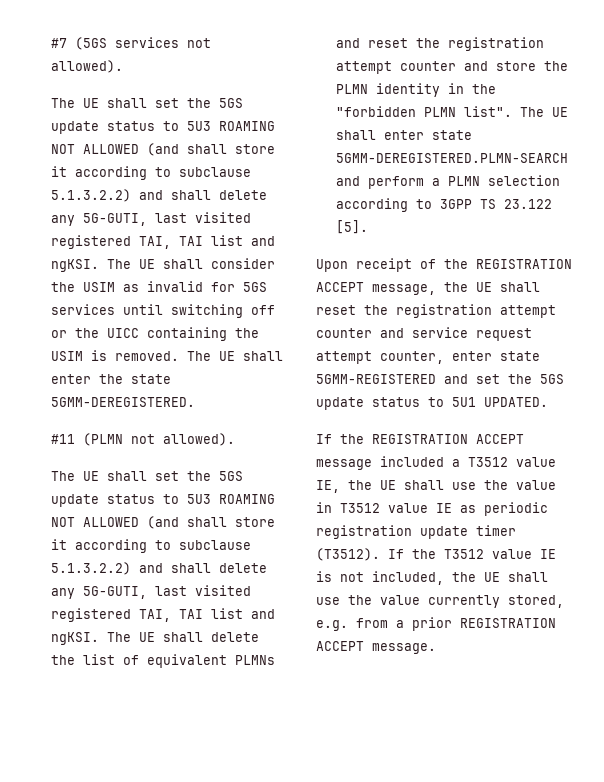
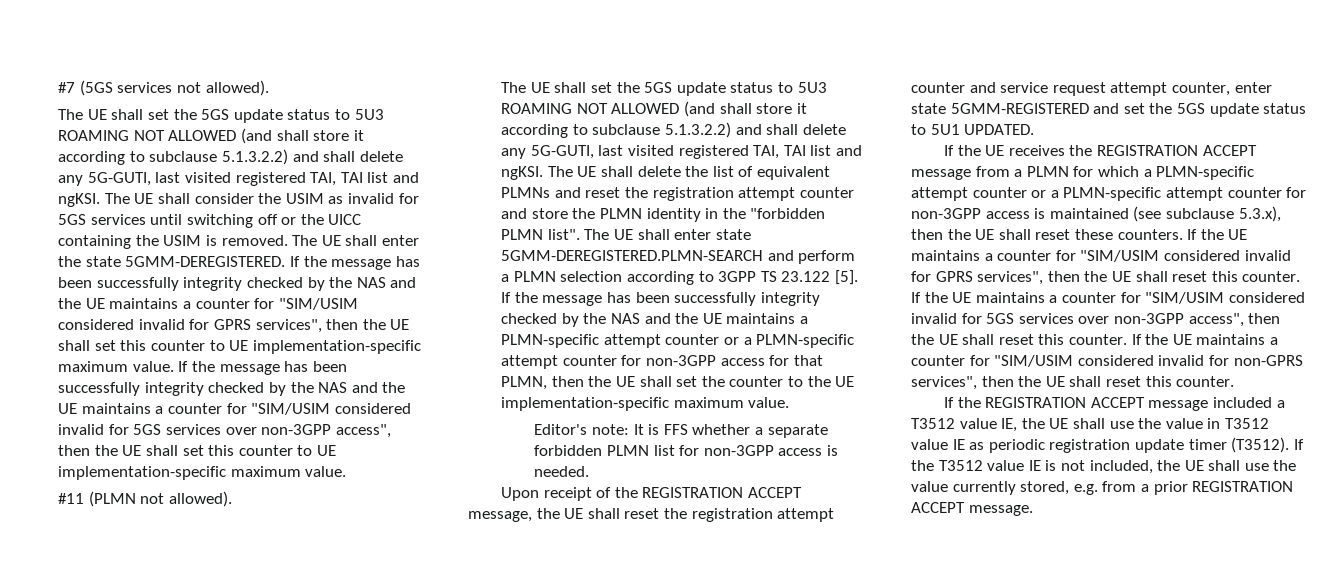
+ If the message has been successfully integrity checked by the NAS and the UE maintains a counter for "SIM/USIM considered invalid for GPRS services", then the UE shall set this counter to UE implementation-specific maximum value. If the message has been successfully integrity checked by the NAS and the UE maintains a counter for "SIM/USIM considered invalid for 5GS services over non-3GPP access", then the UE shall set this counter to UE implementation-specific maximum value.
+ If the message has been successfully integrity checked by the NAS and the UE maintains a PLMN-specific attempt counter or a PLMN-specific attempt counter for non-3GPP access for that PLMN, then the UE shall set the counter to the UE implementation-specific maximum value.
+ Editor's note: It is FFS whether a separate forbidden PLMN list for non-3GPP access is needed.
+ If the UE receives the REGISTRATION ACCEPT message from a PLMN for which a PLMN-specific attempt counter or a PLMN-specific attempt counter for non-3GPP access is maintained (see subclause 5.3.x), then the UE shall reset these counters. If the UE maintains a counter for "SIM/USIM considered invalid for GPRS services", then the UE shall reset this counter. If the UE maintains a counter for "SIM/USIM considered invalid for 5GS services over non-3GPP access", then the UE shall reset this counter. If the UE maintains a counter for "SIM/USIM considered invalid for non-GPRS services", then the UE shall reset this counter.

